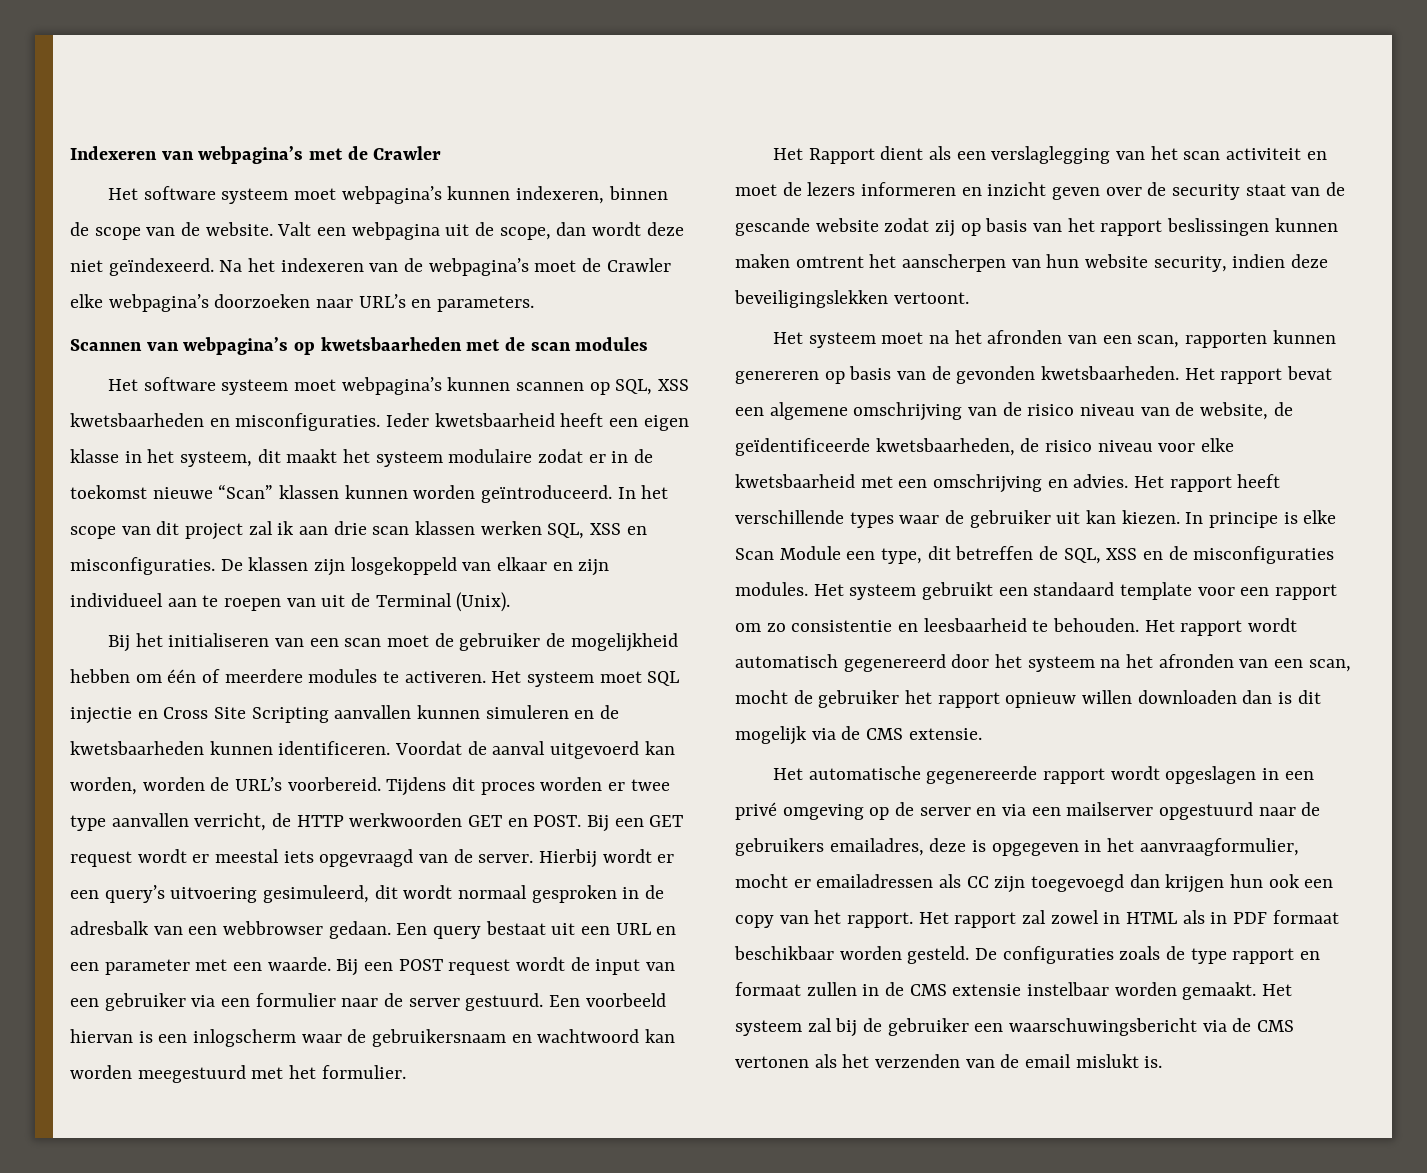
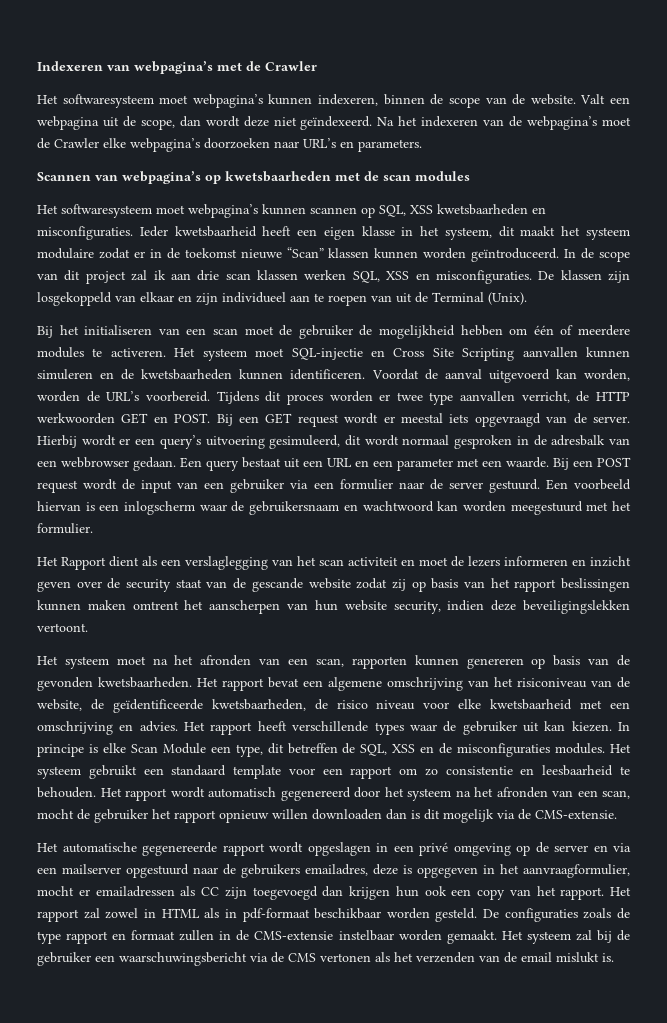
- Het software systeem moet webpagina’s kunnen indexeren, binnen de scope van de website.
+ Het softwaresysteem moet webpagina’s kunnen indexeren, binnen de scope van de website.
- Het software systeem moet webpagina’s kunnen scannen op SQL, XSS kwetsbaarheden en misconfiguraties.
+ Het softwaresysteem moet webpagina’s kunnen scannen op SQL, XSS kwetsbaarheden en misconfiguraties.
- In het scope van dit project zal ik aan drie scan klassen werken SQL, XSS en misconfiguraties.
+ In de scope van dit project zal ik aan drie scan klassen werken SQL, XSS en misconfiguraties.
- Het systeem moet SQL injectie en Cross Site Scripting aanvallen kunnen simuleren en de kwetsbaarheden kunnen identificeren.
+ Het systeem moet SQL-injectie en Cross Site Scripting aanvallen kunnen simuleren en de kwetsbaarheden kunnen identificeren.
- Het rapport bevat een algemene omschrijving van de risico niveau van de website, de geïdentificeerde kwetsbaarheden, de risico niveau voor elke kwetsbaarheid met een omschrijving en advies.
+ Het rapport bevat een algemene omschrijving van het risiconiveau van de website, de geïdentificeerde kwetsbaarheden, de risico niveau voor elke kwetsbaarheid met een omschrijving en advies.
- Het rapport wordt automatisch gegenereerd door het systeem na het afronden van een scan, mocht de gebruiker het rapport opnieuw willen downloaden dan is dit mogelijk via de CMS extensie.
+ Het rapport wordt automatisch gegenereerd door het systeem na het afronden van een scan, mocht de gebruiker het rapport opnieuw willen downloaden dan is dit mogelijk via de CMS-extensie.
- Het rapport zal zowel in HTML als in PDF formaat beschikbaar worden gesteld.
+ Het rapport zal zowel in HTML als in pdf-formaat beschikbaar worden gesteld.
- De configuraties zoals de type rapport en formaat zullen in de CMS extensie instelbaar worden gemaakt.
+ De configuraties zoals de type rapport en formaat zullen in de CMS-extensie instelbaar worden gemaakt.

